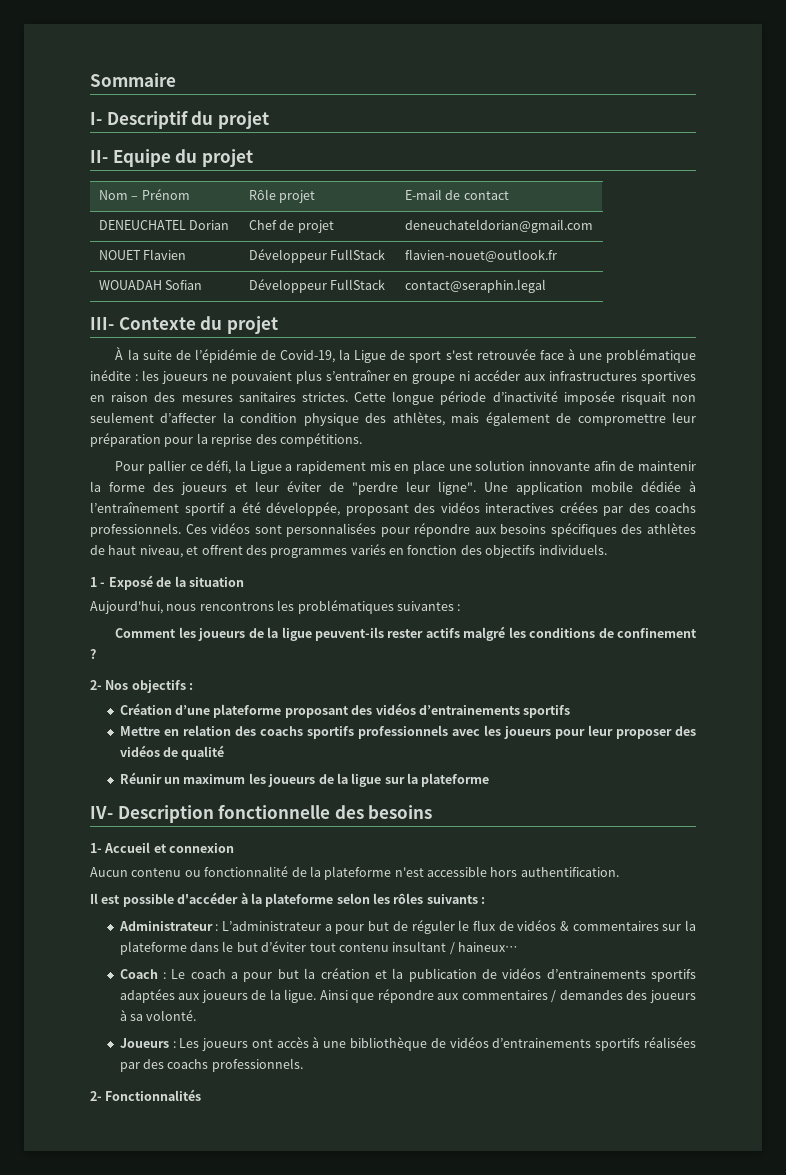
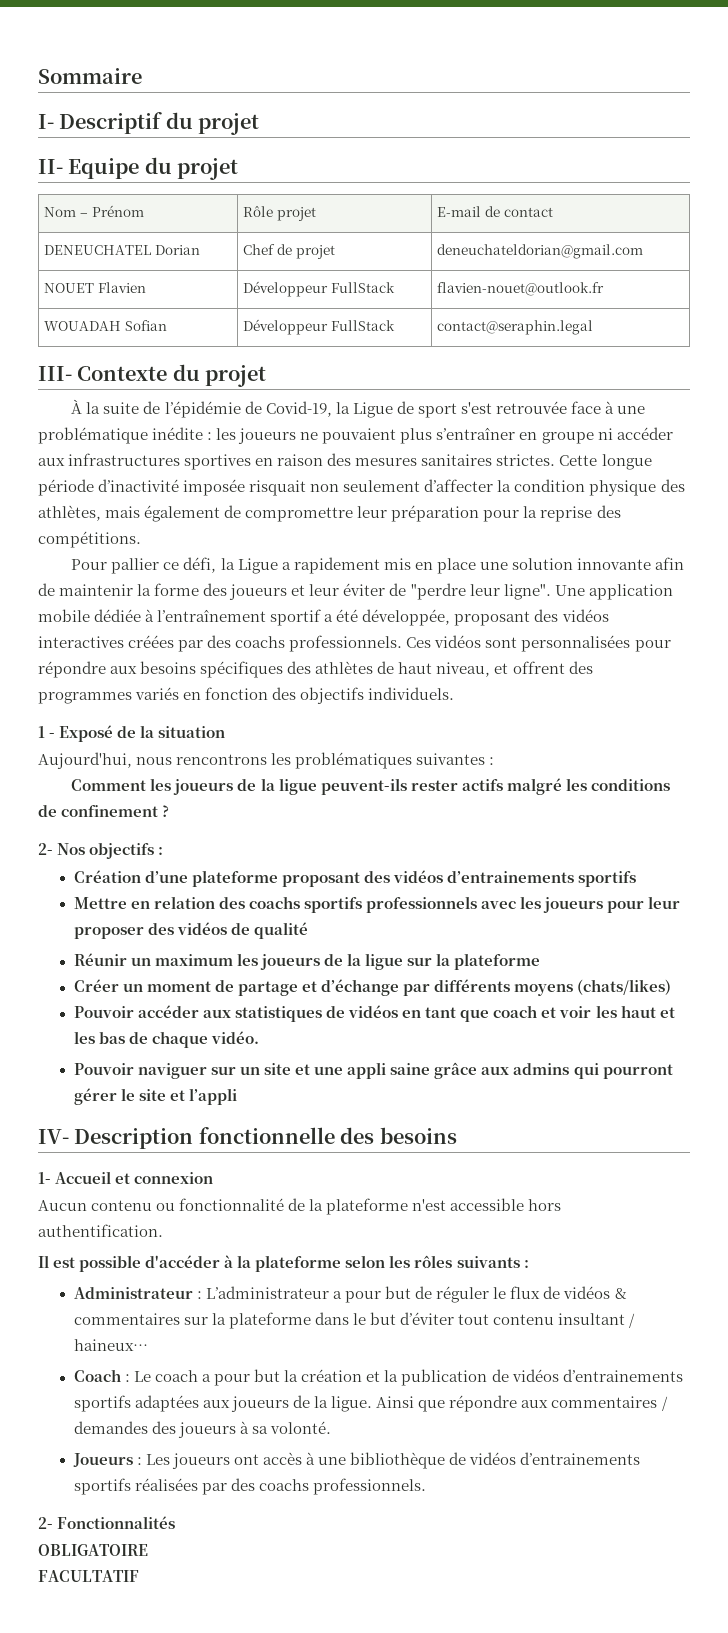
+ Créer un moment de partage et d’échange par différents moyens (chats/likes)
+ Pouvoir accéder aux statistiques de vidéos en tant que coach et voir les haut et les bas de chaque vidéo.
+ Pouvoir naviguer sur un site et une appli saine grâce aux admins qui pourront gérer le site et l’appli
+ OBLIGATOIRE
+ FACULTATIF

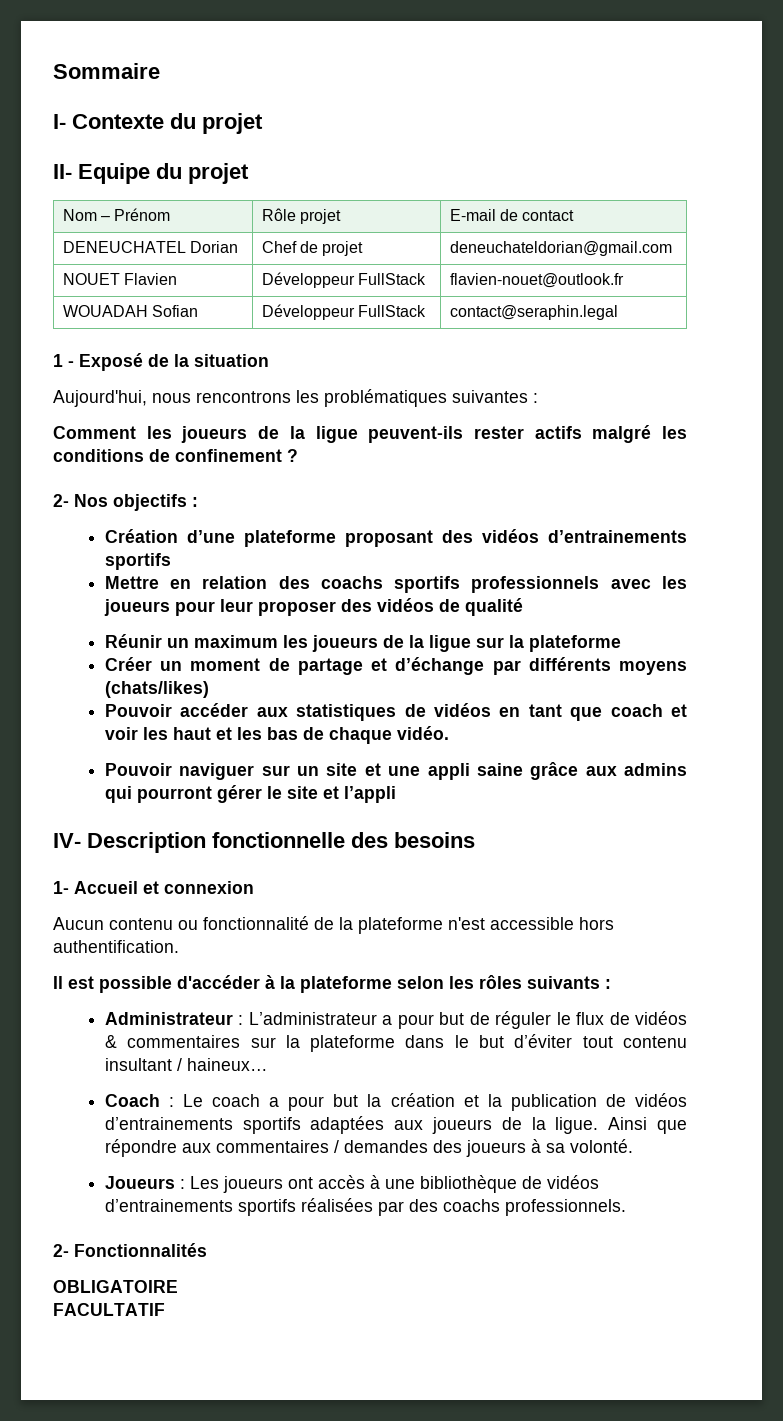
- I- Descriptif du projet
+ I- Contexte du projet
- III- Contexte du projet
- À la suite de l’épidémie de Covid-19, la Ligue de sport s'est retrouvée face à une problématique inédite : les joueurs ne pouvaient plus s’entraîner en groupe ni accéder aux infrastructures sportives en raison des mesures sanitaires strictes. Cette longue période d’inactivité imposée risquait non seulement d’affecter la condition physique des athlètes, mais également de compromettre leur préparation pour la reprise des compétitions.
- Pour pallier ce défi, la Ligue a rapidement mis en place une solution innovante afin de maintenir la forme des joueurs et leur éviter de "perdre leur ligne". Une application mobile dédiée à l’entraînement sportif a été développée, proposant des vidéos interactives créées par des coachs professionnels. Ces vidéos sont personnalisées pour répondre aux besoins spécifiques des athlètes de haut niveau, et offrent des programmes variés en fonction des objectifs individuels.

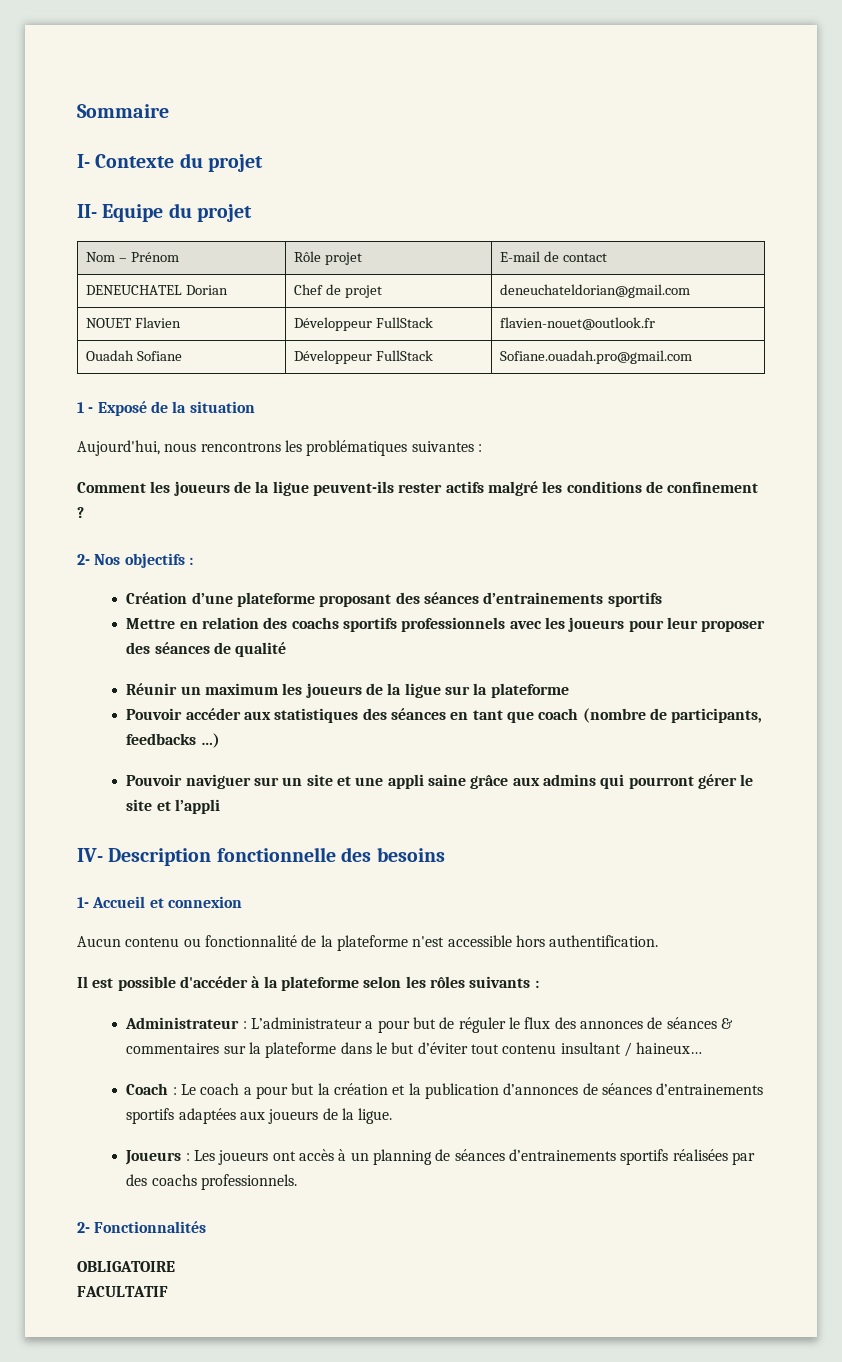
- WOUADAH Sofian | Développeur FullStack | contact@seraphin.legal
+ Ouadah Sofiane | Développeur FullStack | Sofiane.ouadah.pro@gmail.com
- Création d’une plateforme proposant des vidéos d’entrainements sportifs
+ Création d’une plateforme proposant des séances d’entrainements sportifs
- Mettre en relation des coachs sportifs professionnels avec les joueurs pour leur proposer des vidéos de qualité
+ Mettre en relation des coachs sportifs professionnels avec les joueurs pour leur proposer des séances de qualité
- Créer un moment de partage et d’échange par différents moyens (chats/likes)
- Pouvoir accéder aux statistiques de vidéos en tant que coach et voir les haut et les bas de chaque vidéo.
+ Pouvoir accéder aux statistiques des séances en tant que coach (nombre de participants, feedbacks …)
- Administrateur : L’administrateur a pour but de réguler le flux de vidéos & commentaires sur la plateforme dans le but d’éviter tout contenu insultant / haineux…
+ Administrateur : L’administrateur a pour but de réguler le flux des annonces de séances & commentaires sur la plateforme dans le but d’éviter tout contenu insultant / haineux…
- Coach : Le coach a pour but la création et la publication de vidéos d’entrainements sportifs adaptées aux joueurs de la ligue. Ainsi que répondre aux commentaires / demandes des joueurs à sa volonté.
+ Coach : Le coach a pour but la création et la publication d’annonces de séances d’entrainements sportifs adaptées aux joueurs de la ligue.
- Joueurs : Les joueurs ont accès à une bibliothèque de vidéos d’entrainements sportifs réalisées par des coachs professionnels.
+ Joueurs : Les joueurs ont accès à un planning de séances d’entrainements sportifs réalisées par des coachs professionnels.

